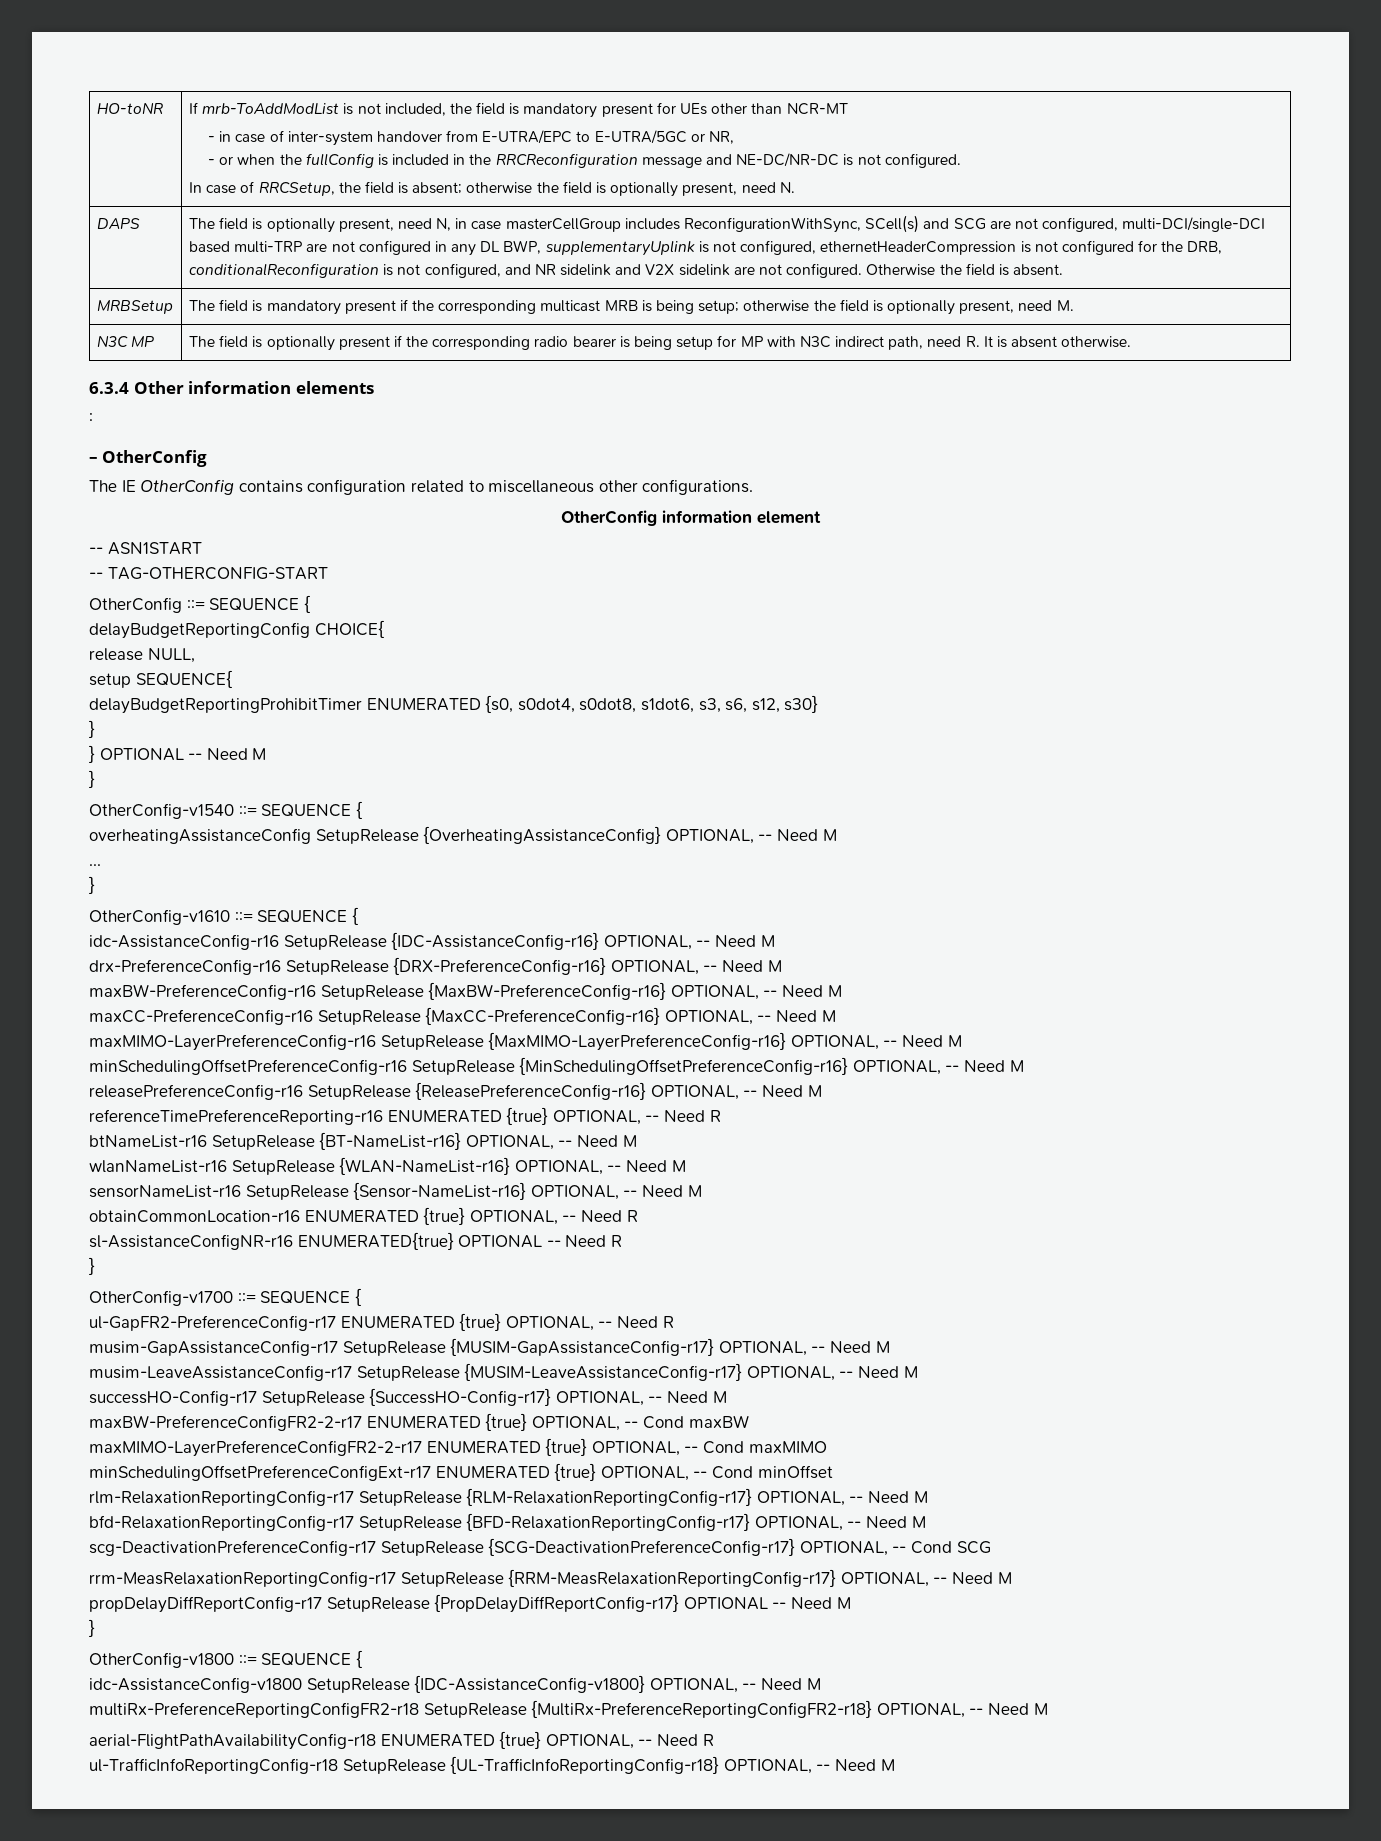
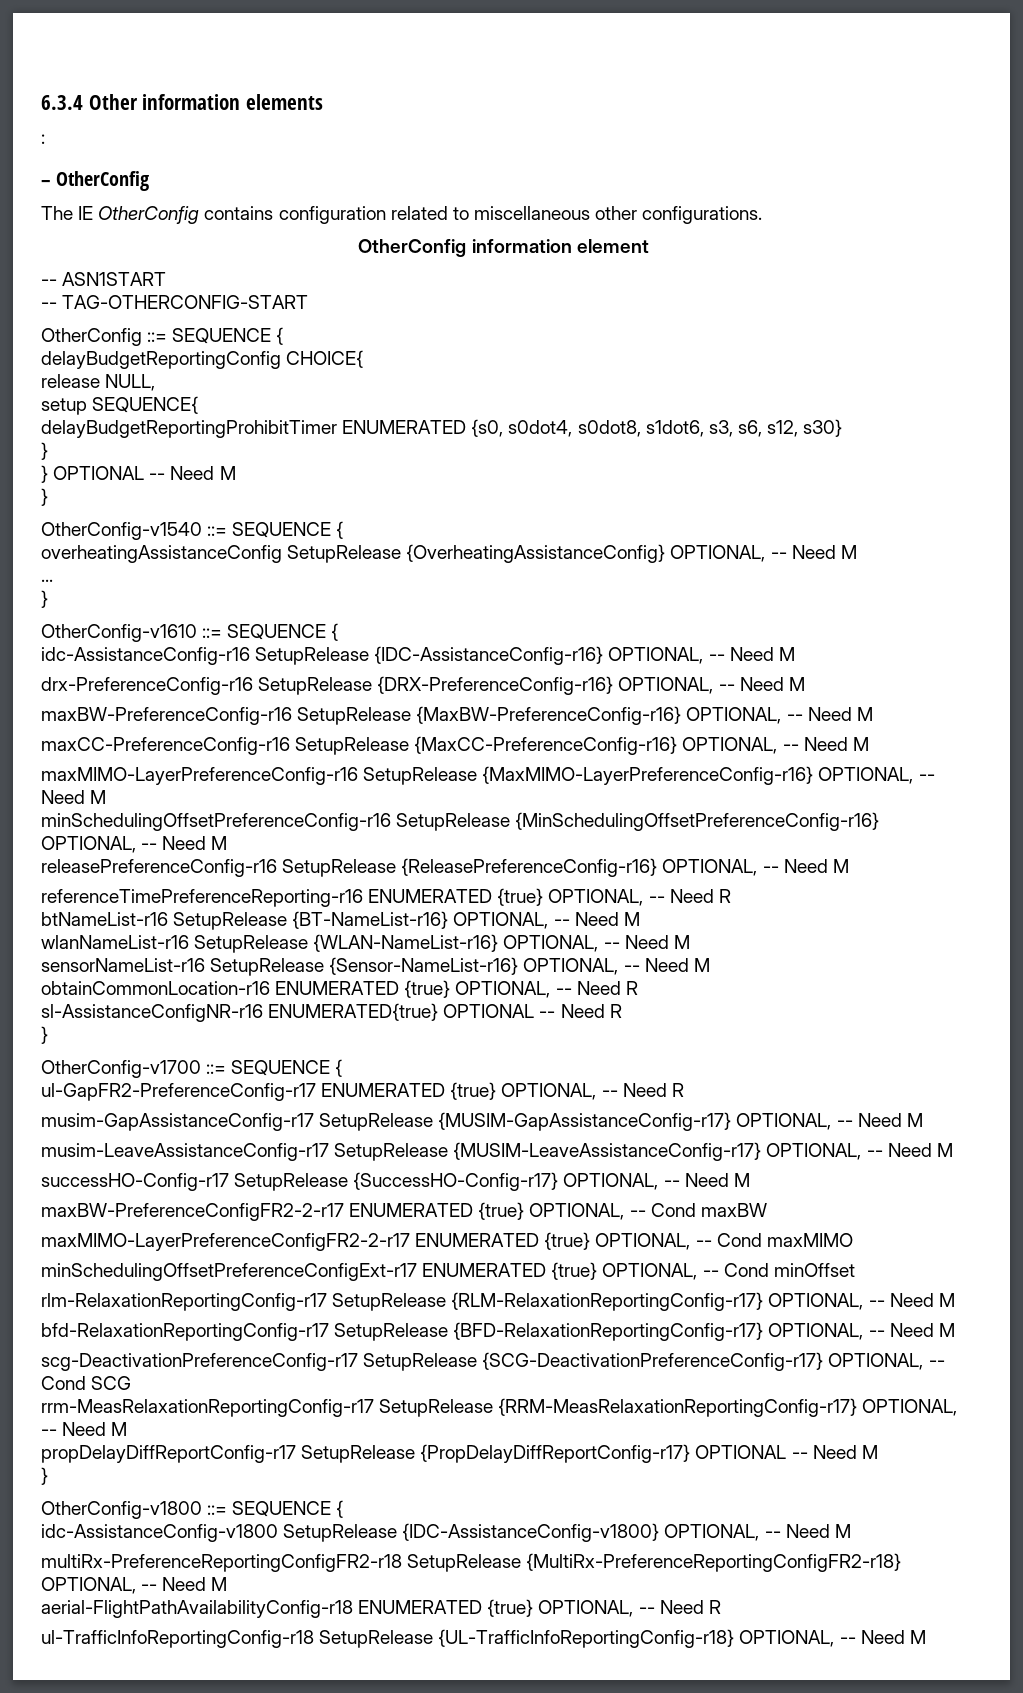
- HO-toNR | If mrb-ToAddModList is not included, the field is mandatory present for UEs other than NCR-MT
- - in case of inter-system handover from E-UTRA/EPC to E-UTRA/5GC or NR,
- - or when the fullConfig is included in the RRCReconfiguration message and NE-DC/NR-DC is not configured.
- In case of RRCSetup, the field is absent; otherwise the field is optionally present, need N.
- DAPS | The field is optionally present, need N, in case masterCellGroup includes ReconfigurationWithSync, SCell(s) and SCG are not configured, multi-DCI/single-DCI based multi-TRP are not configured in any DL BWP, supplementaryUplink is not configured, ethernetHeaderCompression is not configured for the DRB, conditionalReconfiguration is not configured, and NR sidelink and V2X sidelink are not configured. Otherwise the field is absent.
- MRBSetup | The field is mandatory present if the corresponding multicast MRB is being setup; otherwise the field is optionally present, need M.
- N3C MP | The field is optionally present if the corresponding radio bearer is being setup for MP with N3C indirect path, need R. It is absent otherwise.

